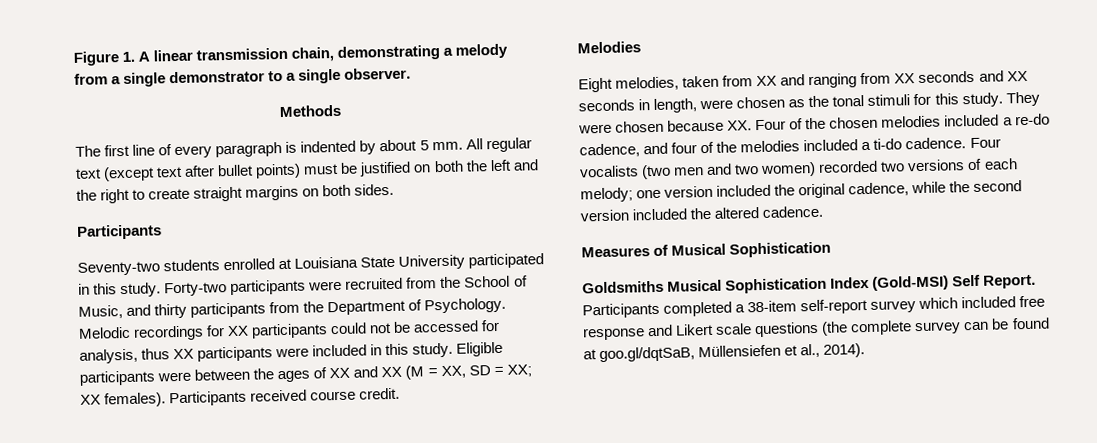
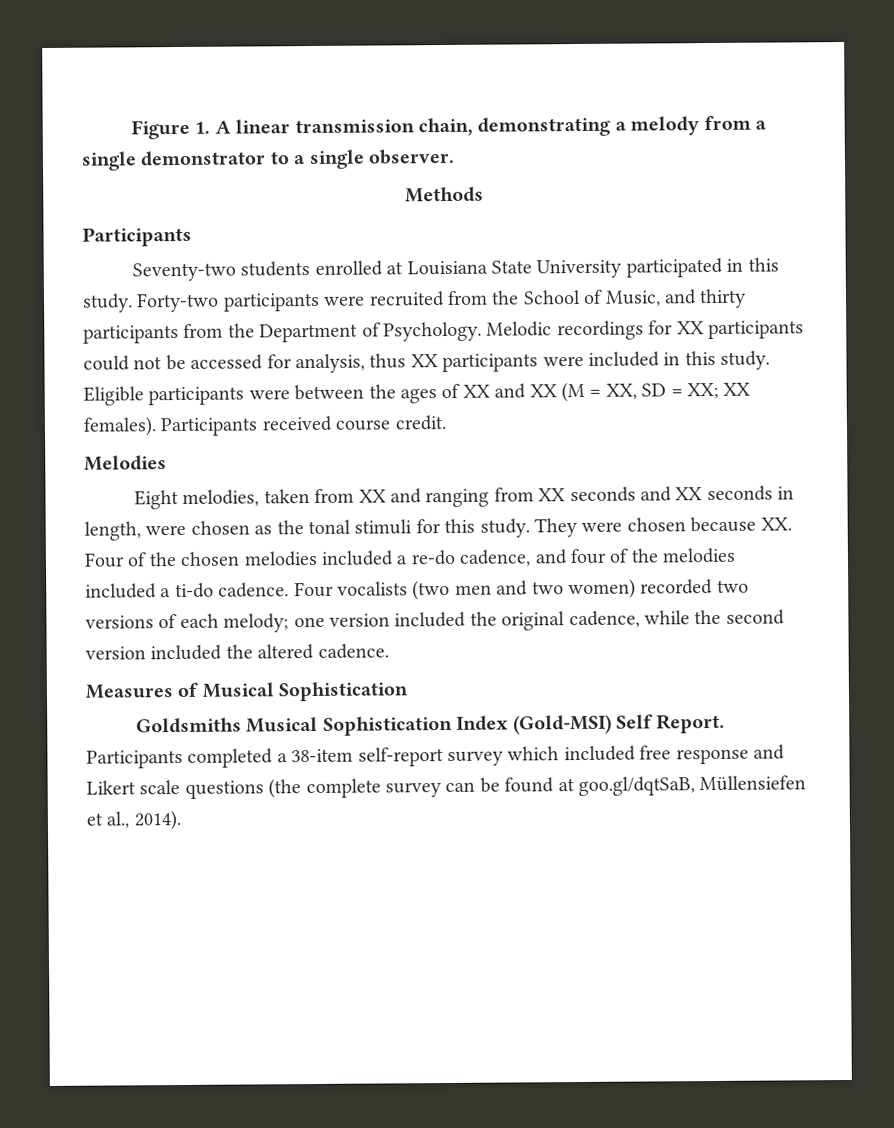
- The first line of every paragraph is indented by about 5 mm. All regular text (except text after bullet points) must be justified on both the left and the right to create straight margins on both sides.

